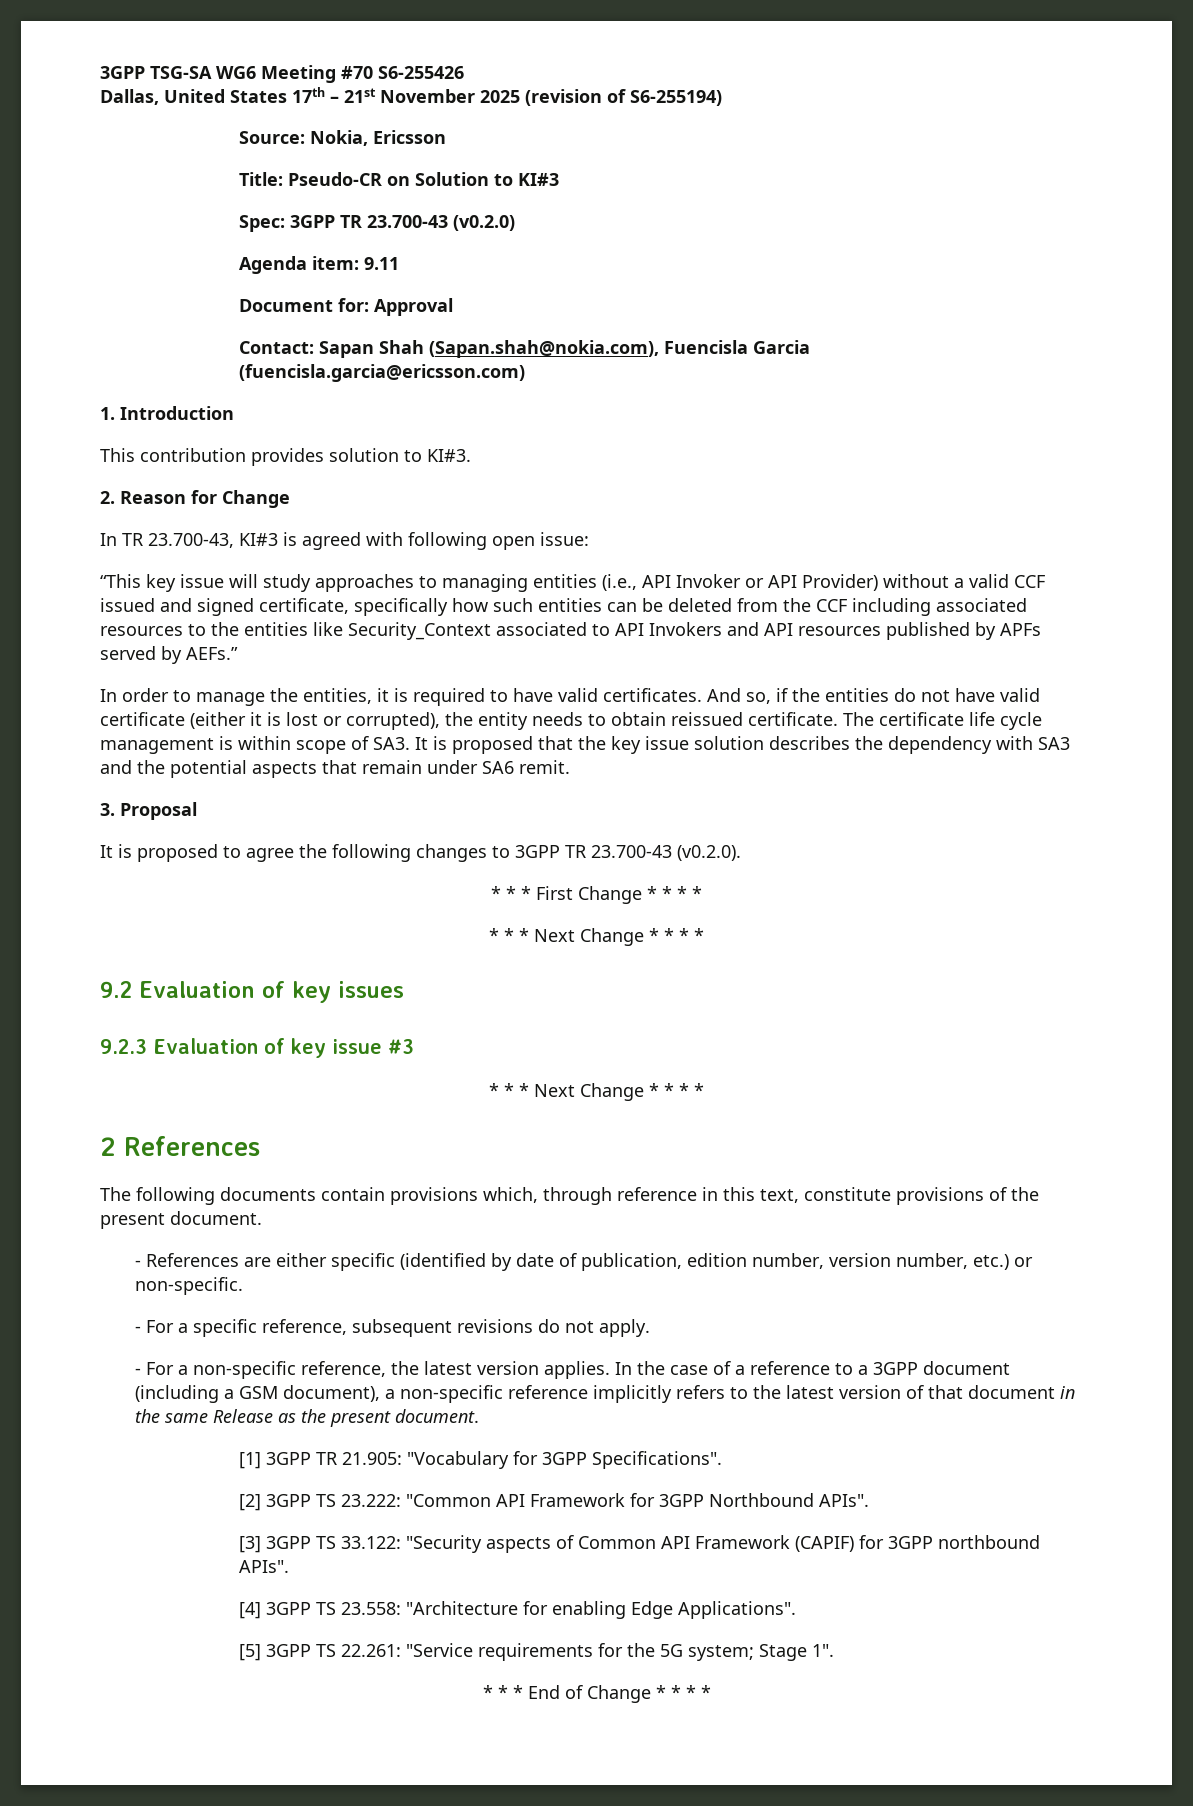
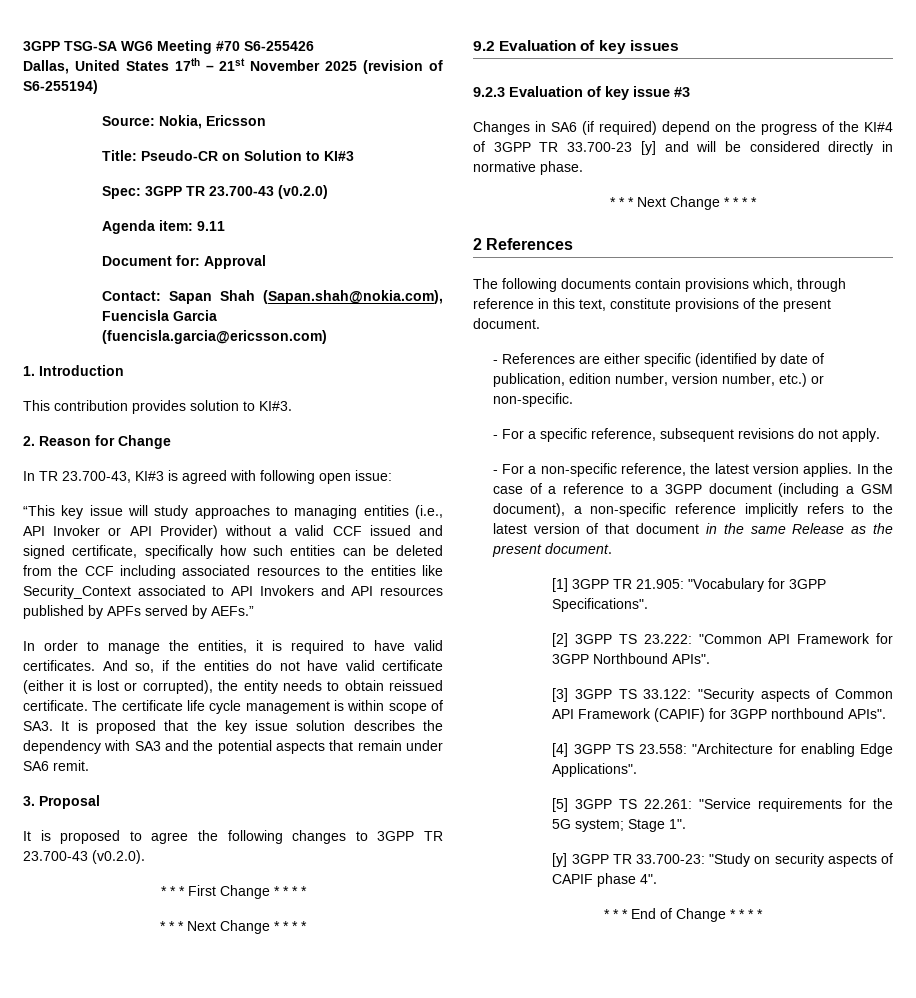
+ Changes in SA6 (if required) depend on the progress of the KI#4 of 3GPP TR 33.700-23 [y] and will be considered directly in normative phase.
+ [y] 3GPP TR 33.700-23: "Study on security aspects of CAPIF phase 4".

